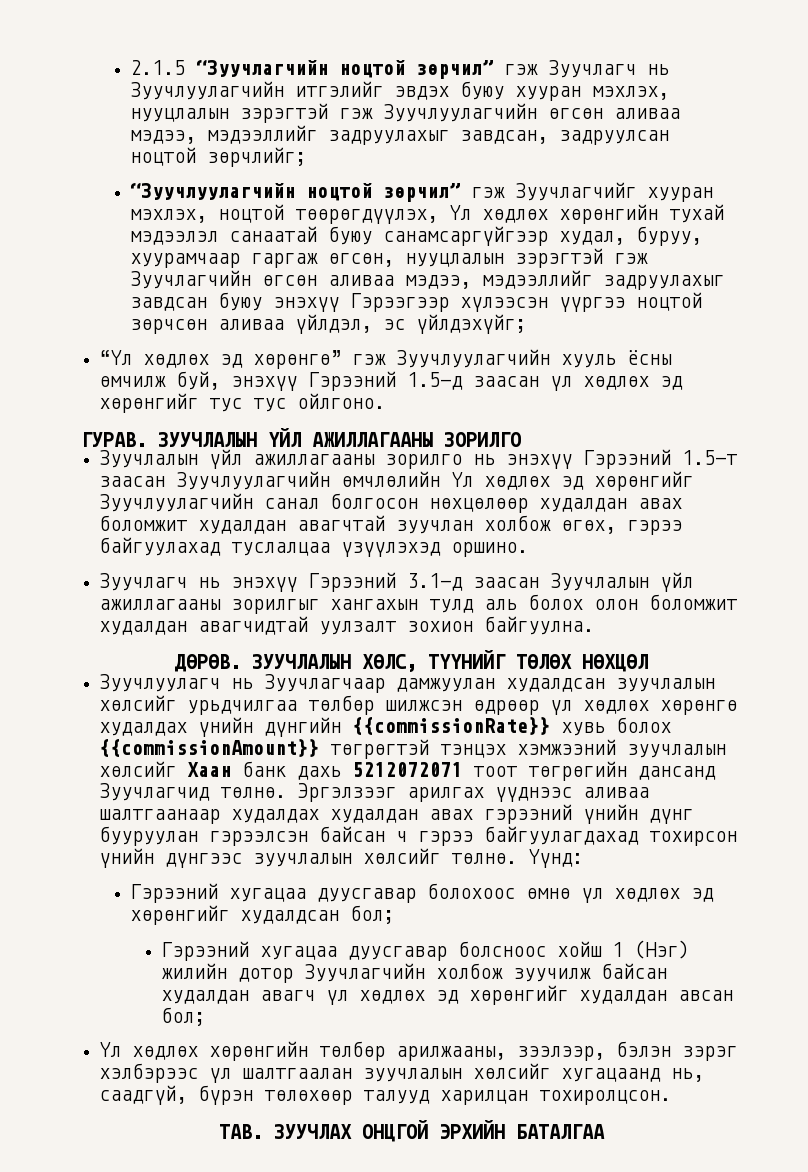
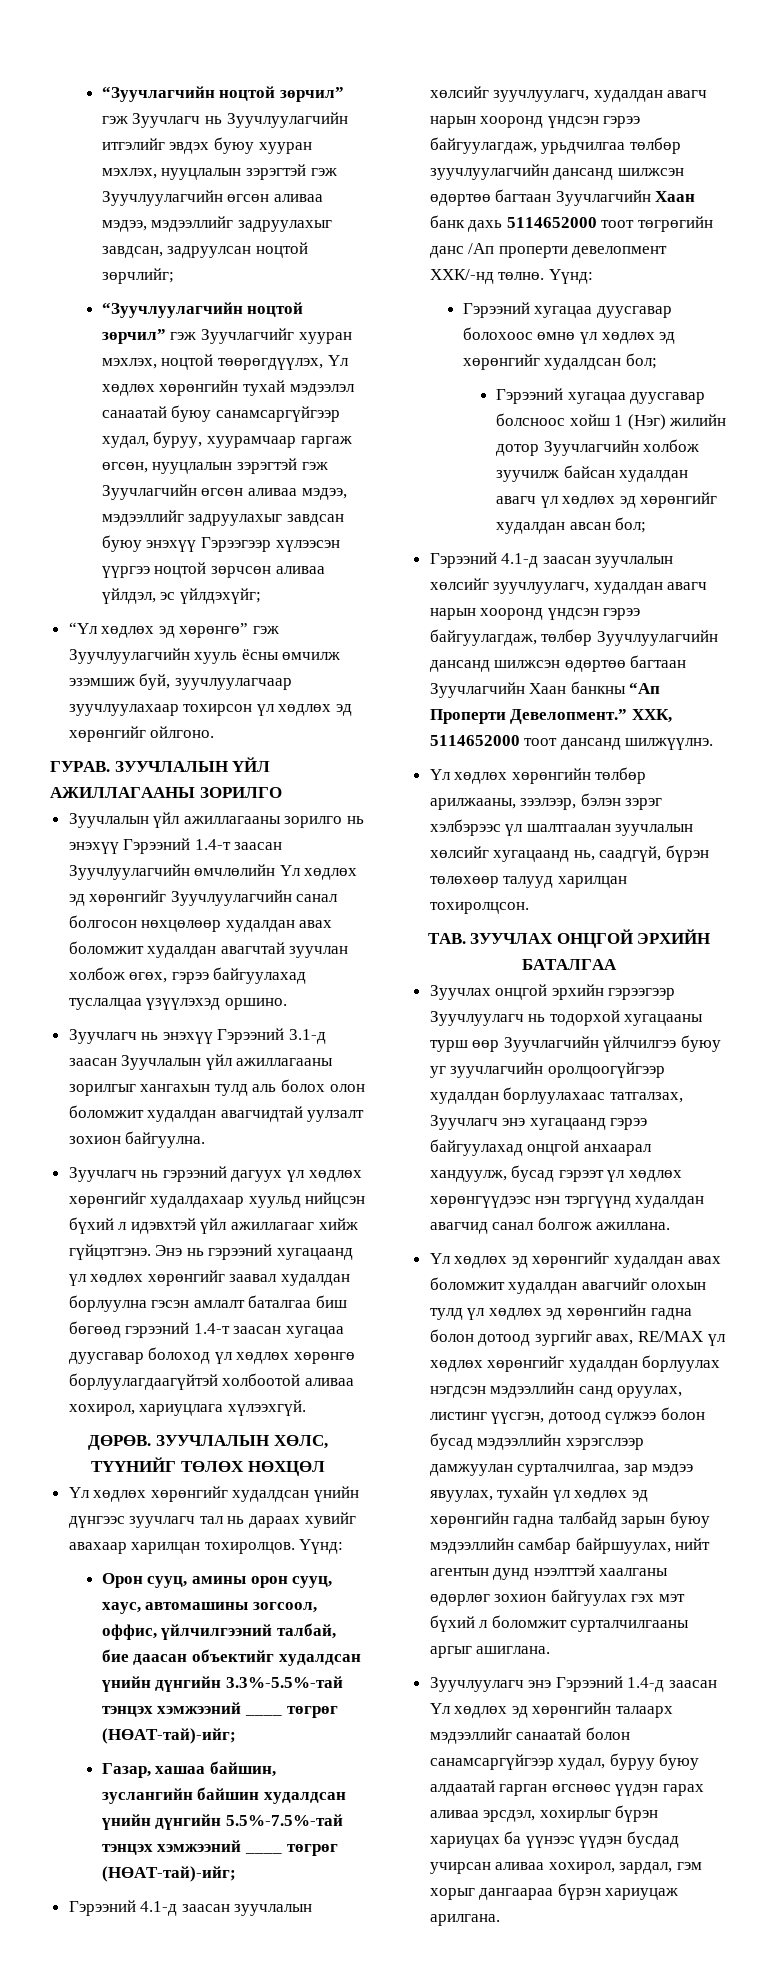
- 2.1.5 “Зуучлагчийн ноцтой зөрчил” гэж Зуучлагч нь Зуучлуулагчийн итгэлийг эвдэх буюу хууран мэхлэх, нууцлалын зэрэгтэй гэж Зуучлуулагчийн өгсөн аливаа мэдээ, мэдээллийг задруулахыг завдсан, задруулсан ноцтой зөрчлийг;
+ “Зуучлагчийн ноцтой зөрчил” гэж Зуучлагч нь Зуучлуулагчийн итгэлийг эвдэх буюу хууран мэхлэх, нууцлалын зэрэгтэй гэж Зуучлуулагчийн өгсөн аливаа мэдээ, мэдээллийг задруулахыг завдсан, задруулсан ноцтой зөрчлийг;
- “Үл хөдлөх эд хөрөнгө” гэж Зуучлуулагчийн хууль ёсны өмчилж буй, энэхүү Гэрээний 1.5-д заасан үл хөдлөх эд хөрөнгийг тус тус ойлгоно.
+ “Үл хөдлөх эд хөрөнгө” гэж Зуучлуулагчийн хууль ёсны өмчилж эзэмшиж буй, зуучлуулагчаар зуучлуулахаар тохирсон үл хөдлөх эд хөрөнгийг ойлгоно.
- Зуучлалын үйл ажиллагааны зорилго нь энэхүү Гэрээний 1.5-т заасан Зуучлуулагчийн өмчлөлийн Үл хөдлөх эд хөрөнгийг Зуучлуулагчийн санал болгосон нөхцөлөөр худалдан авах боломжит худалдан авагчтай зуучлан холбож өгөх, гэрээ байгуулахад туслалцаа үзүүлэхэд оршино.
+ Зуучлалын үйл ажиллагааны зорилго нь энэхүү Гэрээний 1.4-т заасан Зуучлуулагчийн өмчлөлийн Үл хөдлөх эд хөрөнгийг Зуучлуулагчийн санал болгосон нөхцөлөөр худалдан авах боломжит худалдан авагчтай зуучлан холбож өгөх, гэрээ байгуулахад туслалцаа үзүүлэхэд оршино.
+ Зуучлагч нь гэрээний дагуух үл хөдлөх хөрөнгийг худалдахаар хуульд нийцсэн бүхий л идэвхтэй үйл ажиллагааг хийж гүйцэтгэнэ. Энэ нь гэрээний хугацаанд үл хөдлөх хөрөнгийг заавал худалдан борлуулна гэсэн амлалт баталгаа биш бөгөөд гэрээний 1.4-т заасан хугацаа дуусгавар болоход үл хөдлөх хөрөнгө борлуулагдаагүйтэй холбоотой аливаа хохирол, хариуцлага хүлээхгүй.
- Зуучлуулагч нь Зуучлагчаар дамжуулан худалдсан зуучлалын хөлсийг урьдчилгаа төлбөр шилжсэн өдрөөр үл хөдлөх хөрөнгө худалдах үнийн дүнгийн {{commissionRate}} хувь болох {{commissionAmount}} төгрөгтэй тэнцэх хэмжээний зуучлалын хөлсийг Хаан банк дахь 5212072071 тоот төгрөгийн дансанд Зуучлагчид төлнө. Эргэлзээг арилгах үүднээс аливаа шалтгаанаар худалдах худалдан авах гэрээний үнийн дүнг бууруулан гэрээлсэн байсан ч гэрээ байгуулагдахад тохирсон үнийн дүнгээс зуучлалын хөлсийг төлнө.
+ Үл хөдлөх хөрөнгийг худалдсан үнийн дүнгээс зуучлагч тал нь дараах хувийг авахаар харилцан тохиролцов. Үүнд:
+ Орон сууц, амины орон сууц, хаус, автомашины зогсоол, оффис, үйлчилгээний талбай, бие даасан объектийг худалдсан үнийн дүнгийн 3.3%-5.5%-тай тэнцэх хэмжээний ____ төгрөг (НӨАТ-тай)-ийг;
+ Газар, хашаа байшин, зуслангийн байшин худалдсан үнийн дүнгийн 5.5%-7.5%-тай тэнцэх хэмжээний ____ төгрөг (НӨАТ-тай)-ийг;
+ Гэрээний 4.1-д заасан зуучлалын хөлсийг зуучлуулагч, худалдан авагч нарын хооронд үндсэн гэрээ байгуулагдаж, урьдчилгаа төлбөр зуучлуулагчийн дансанд шилжсэн өдөртөө багтаан Зуучлагчийн Хаан банк дахь 5114652000 тоот төгрөгийн данс /Ап проперти девелопмент ХХК/-нд төлнө.
+ Гэрээний 4.1-д заасан зуучлалын хөлсийг зуучлуулагч, худалдан авагч нарын хооронд үндсэн гэрээ байгуулагдаж, төлбөр Зуучлуулагчийн дансанд шилжсэн өдөртөө багтаан Зуучлагчийн Хаан банкны “Aп Проперти Девелопмент.” ХХК, 5114652000 тоот дансанд шилжүүлнэ.
+ Зуучлах онцгой эрхийн гэрээгээр Зуучлуулагч нь тодорхой хугацааны турш өөр Зуучлагчийн үйлчилгээ буюу уг зуучлагчийн оролцоогүйгээр худалдан борлуулахаас татгалзах, Зуучлагч энэ хугацаанд гэрээ байгуулахад онцгой анхаарал хандуулж, бусад гэрээт үл хөдлөх хөрөнгүүдээс нэн тэргүүнд худалдан авагчид санал болгож ажиллана.
+ Үл хөдлөх эд хөрөнгийг худалдан авах боломжит худалдан авагчийг олохын тулд үл хөдлөх эд хөрөнгийн гадна болон дотоод зургийг авах, RE/MAX үл хөдлөх хөрөнгийг худалдан борлуулах нэгдсэн мэдээллийн санд оруулах, листинг үүсгэн, дотоод сүлжээ болон бусад мэдээллийн хэрэгслээр дамжуулан сурталчилгаа, зар мэдээ явуулах, тухайн үл хөдлөх эд хөрөнгийн гадна талбайд зарын буюу мэдээллийн самбар байршуулах, нийт агентын дунд нээлттэй хаалганы өдөрлөг зохион байгуулах гэх мэт бүхий л боломжит сурталчилгааны аргыг ашиглана.
+ Зуучлуулагч энэ Гэрээний 1.4-д заасан Үл хөдлөх эд хөрөнгийн талаарх мэдээллийг санаатай болон санамсаргүйгээр худал, буруу буюу алдаатай гарган өгснөөс үүдэн гарах аливаа эрсдэл, хохирлыг бүрэн хариуцах ба үүнээс үүдэн бусдад учирсан аливаа хохирол, зардал, гэм хорыг дангаараа бүрэн хариуцаж арилгана.

